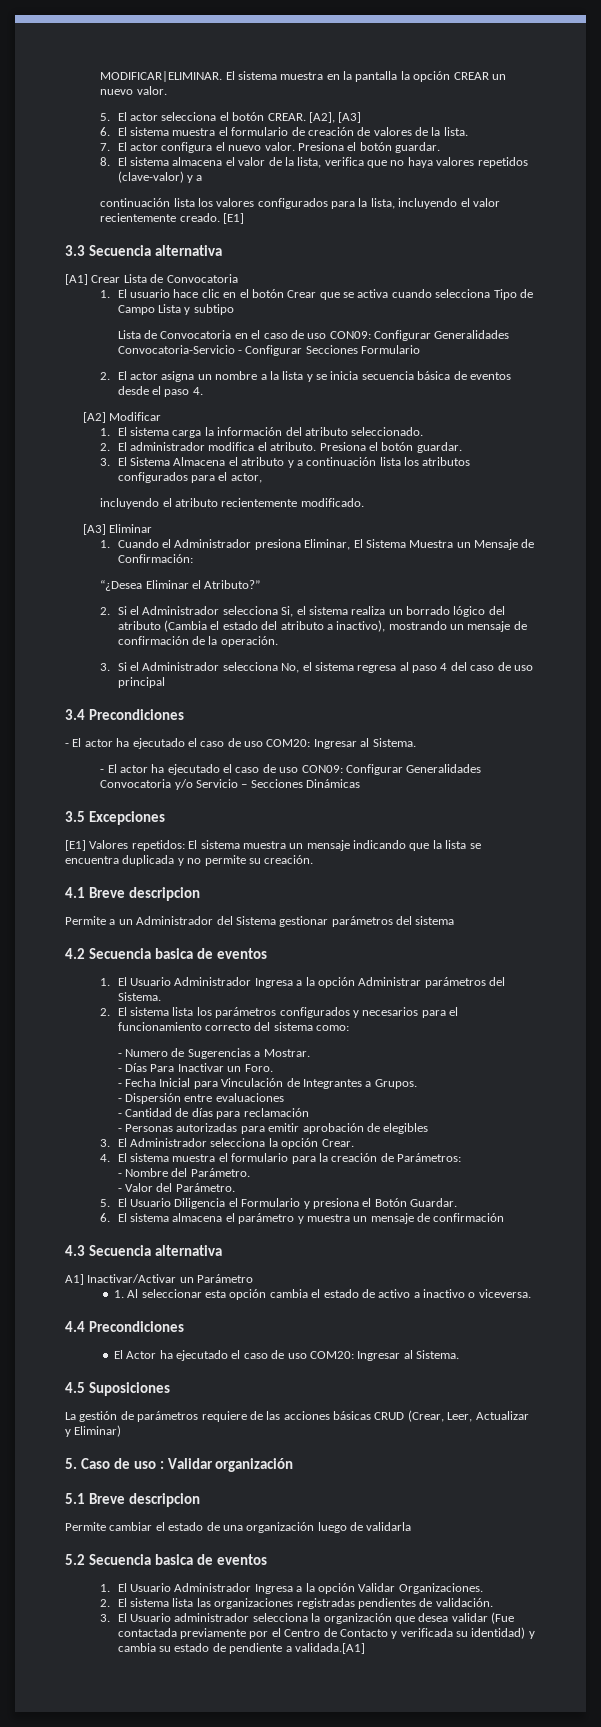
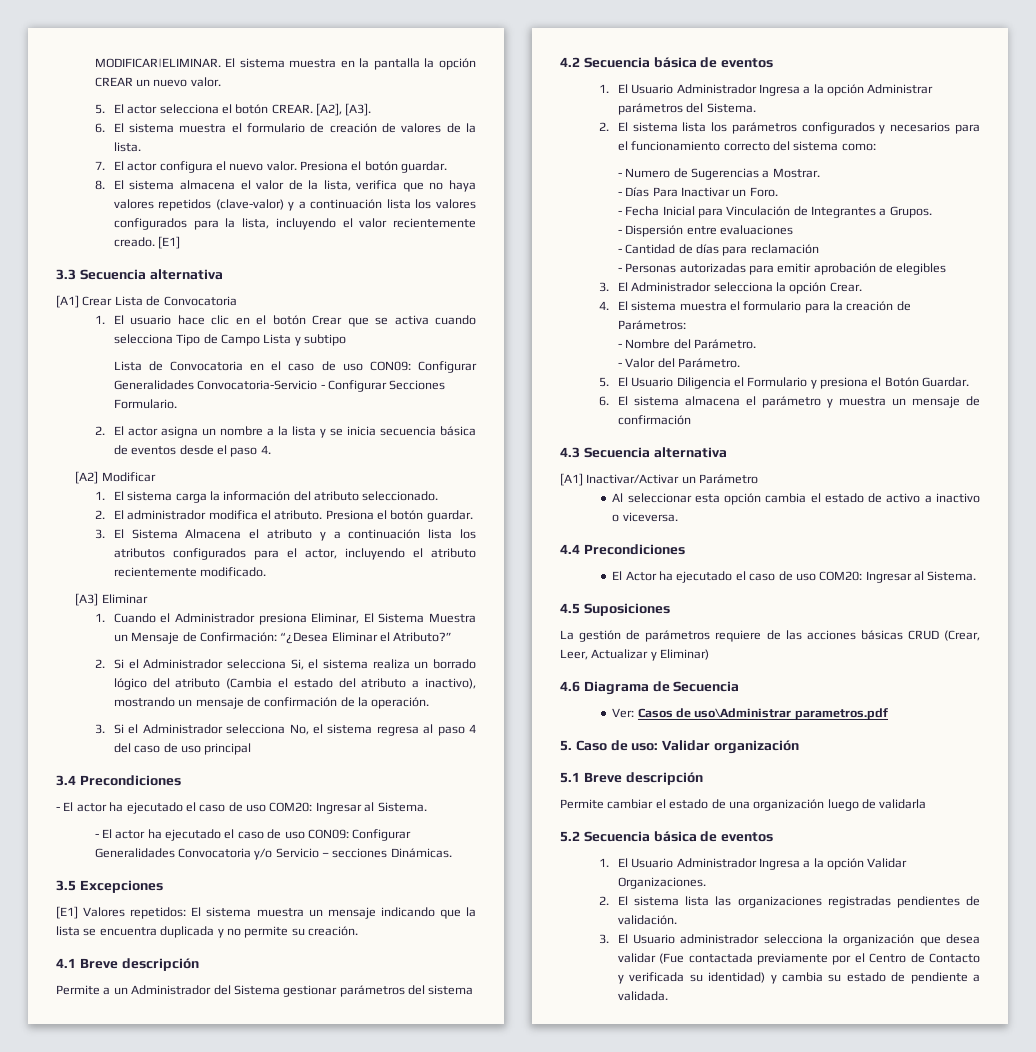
- [A2], [A3]
+ [A2], [A3].
- 8. El sistema almacena el valor de la lista, verifica que no haya valores repetidos (clave-valor) y a
- continuación lista los valores configurados para la lista, incluyendo el valor recientemente creado.
+ 8. El sistema almacena el valor de la lista, verifica que no haya valores repetidos (clave-valor) y a continuación lista los valores configurados para la lista, incluyendo el valor recientemente creado.
- Lista de Convocatoria en el caso de uso CON09: Configurar Generalidades Convocatoria-Servicio - Configurar Secciones Formulario
+ Lista de Convocatoria en el caso de uso CON09: Configurar Generalidades Convocatoria-Servicio - Configurar Secciones Formulario.
- 3. El Sistema Almacena el atributo y a continuación lista los atributos configurados para el actor,
- incluyendo el atributo recientemente modificado.
+ 3. El Sistema Almacena el atributo y a continuación lista los atributos configurados para el actor, incluyendo el atributo recientemente modificado.
- 1. Cuando el Administrador presiona Eliminar, El Sistema Muestra un Mensaje de Confirmación:
- “¿Desea Eliminar el Atributo?”
+ 1. Cuando el Administrador presiona Eliminar, El Sistema Muestra un Mensaje de Confirmación: “¿Desea Eliminar el Atributo?”
- - El actor ha ejecutado el caso de uso CON09: Configurar Generalidades Convocatoria y/o Servicio – Secciones Dinámicas
+ - El actor ha ejecutado el caso de uso CON09: Configurar Generalidades Convocatoria y/o Servicio – secciones Dinámicas.
- 4.1 Breve descripcion
+ 4.1 Breve descripción
- 4.2 Secuencia basica de eventos
+ 4.2 Secuencia básica de eventos
- A1] Inactivar/Activar un Parámetro
+ [A1] Inactivar/Activar un Parámetro
- 1. Al seleccionar esta opción cambia el estado de activo a inactivo o viceversa.
+ Al seleccionar esta opción cambia el estado de activo a inactivo o viceversa.
+ 4.6 Diagrama de Secuencia
+ Ver: Casos de uso\Administrar parametros.pdf
- 5. Caso de uso : Validar organización
+ 5. Caso de uso: Validar organización
- 5.1 Breve descripcion
+ 5.1 Breve descripción
- 5.2 Secuencia basica de eventos
+ 5.2 Secuencia básica de eventos
- 3. El Usuario administrador selecciona la organización que desea validar (Fue contactada previamente por el Centro de Contacto y verificada su identidad) y cambia su estado de pendiente a validada.[A1]
+ 3. El Usuario administrador selecciona la organización que desea validar (Fue contactada previamente por el Centro de Contacto y verificada su identidad) y cambia su estado de pendiente a validada.

